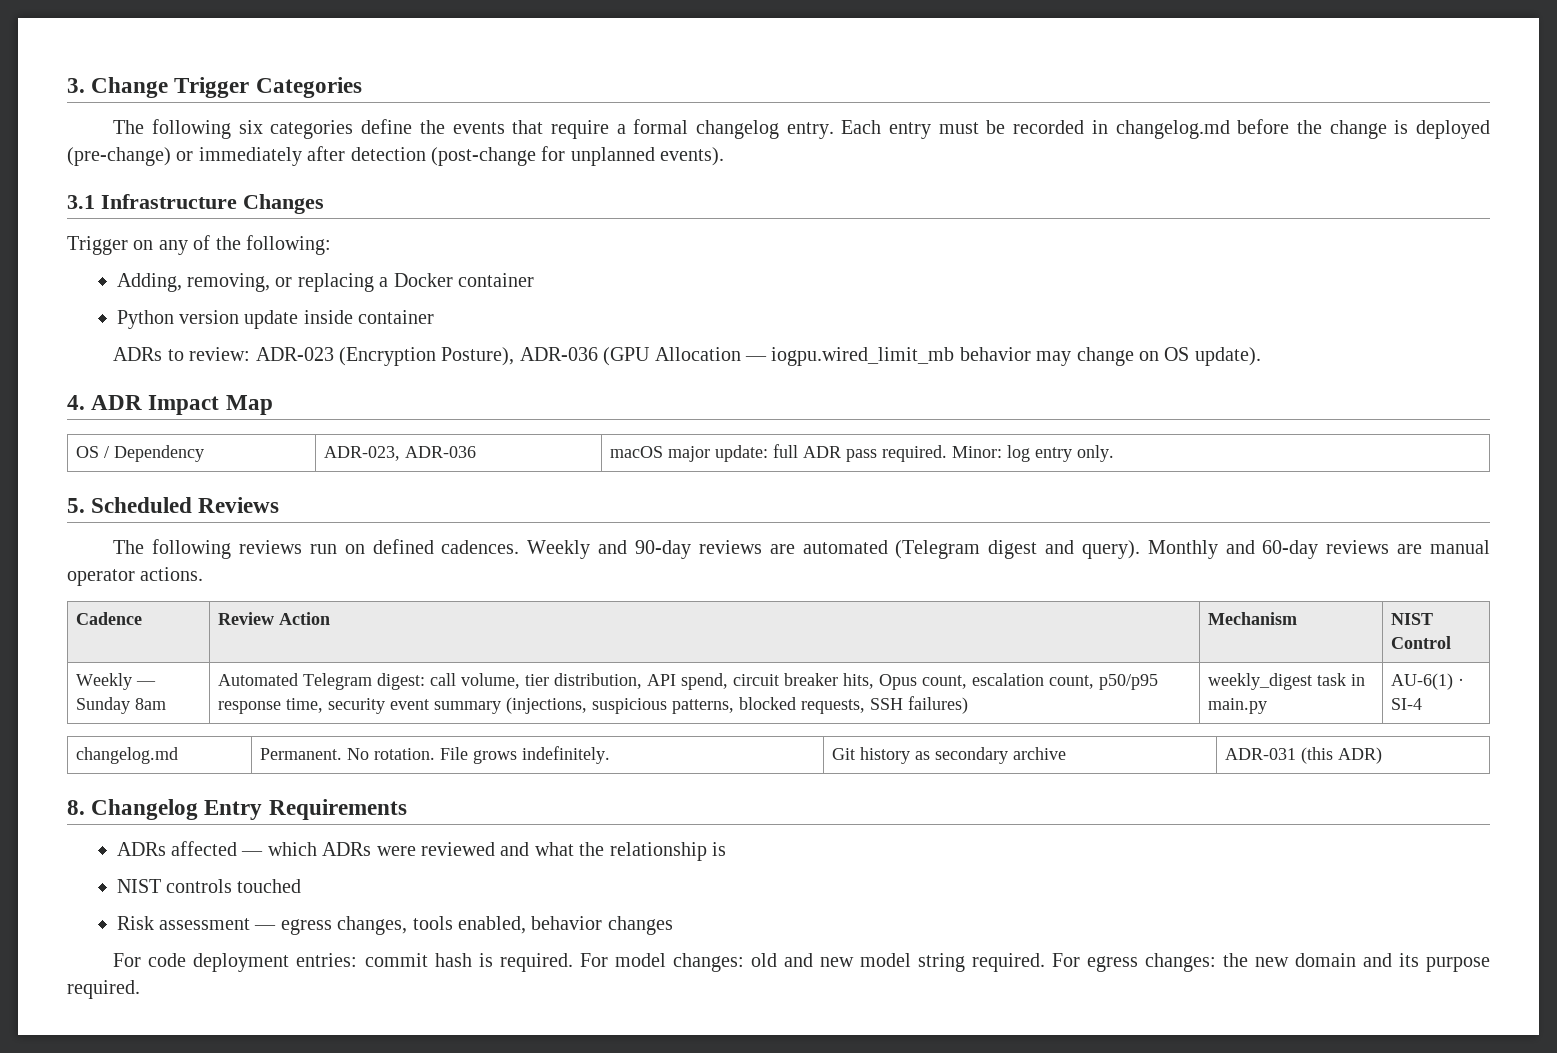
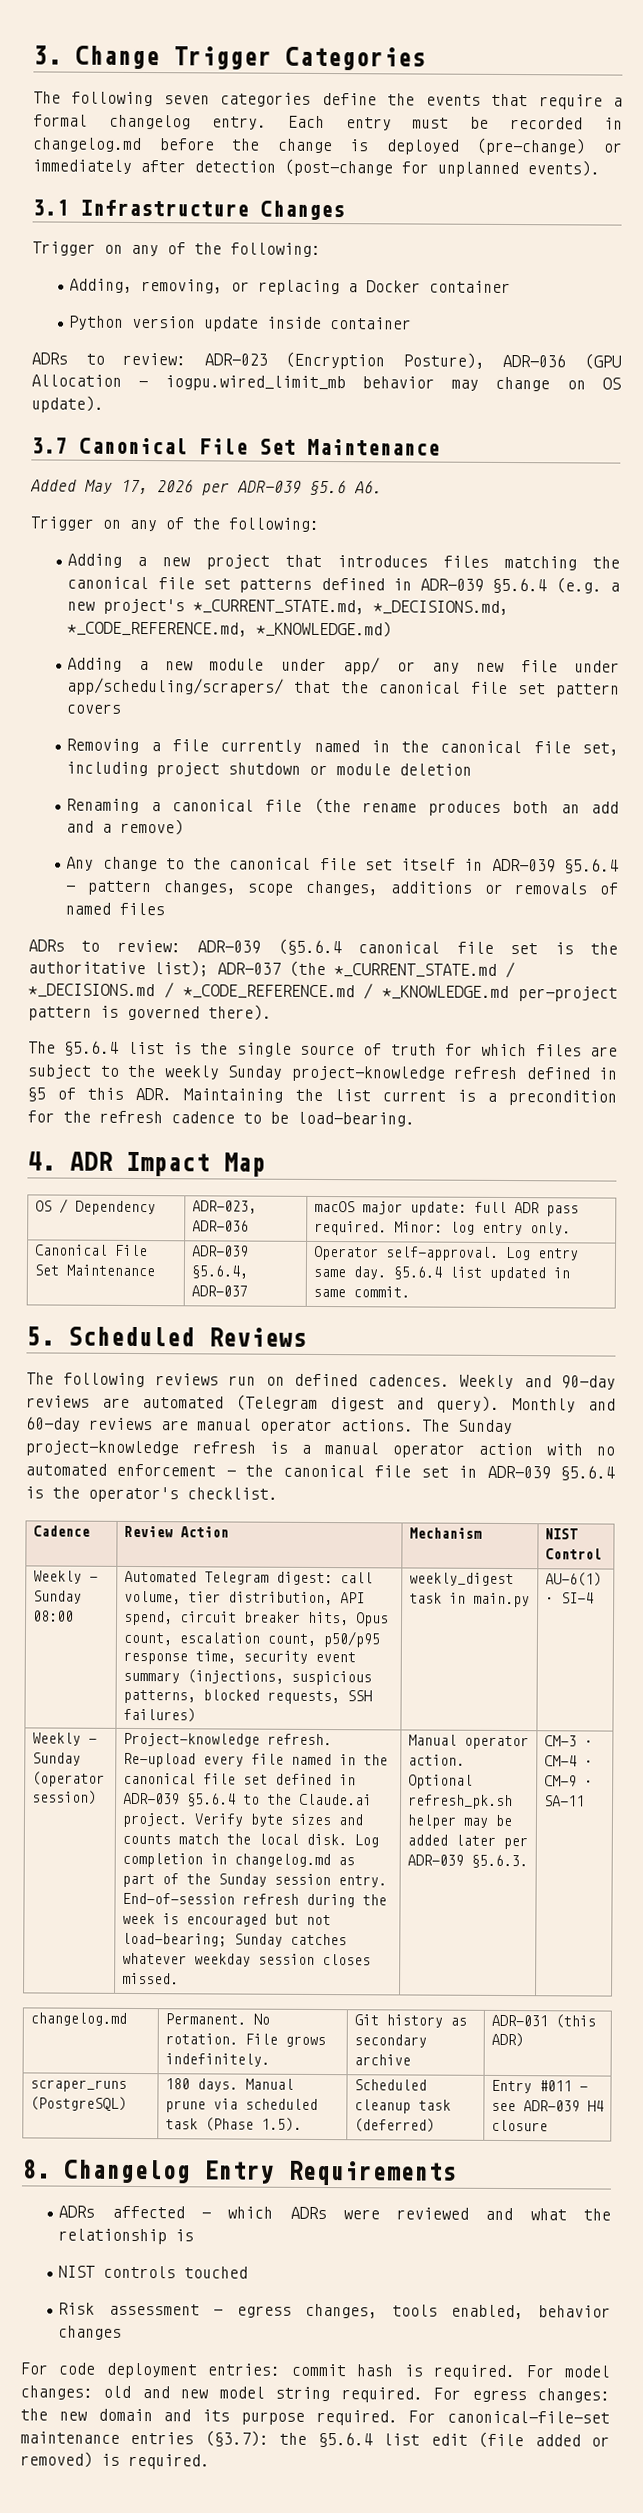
- The following six categories define the events that require a formal changelog entry.
+ The following seven categories define the events that require a formal changelog entry.
+ 3.7 Canonical File Set Maintenance
+ Added May 17, 2026 per ADR-039 §5.6 A6.
+ Trigger on any of the following:
+ Adding a new project that introduces files matching the canonical file set patterns defined in ADR-039 §5.6.4 (e.g. a new project's *_CURRENT_STATE.md, *_DECISIONS.md, *_CODE_REFERENCE.md, *_KNOWLEDGE.md)
+ Adding a new module under app/ or any new file under app/scheduling/scrapers/ that the canonical file set pattern covers
+ Removing a file currently named in the canonical file set, including project shutdown or module deletion
+ Renaming a canonical file (the rename produces both an add and a remove)
+ Any change to the canonical file set itself in ADR-039 §5.6.4 — pattern changes, scope changes, additions or removals of named files
+ ADRs to review: ADR-039 (§5.6.4 canonical file set is the authoritative list); ADR-037 (the *_CURRENT_STATE.md / *_DECISIONS.md / *_CODE_REFERENCE.md / *_KNOWLEDGE.md per-project pattern is governed there).
+ The §5.6.4 list is the single source of truth for which files are subject to the weekly Sunday project-knowledge refresh defined in §5 of this ADR. Maintaining the list current is a precondition for the refresh cadence to be load-bearing.
+ Canonical File Set Maintenance | ADR-039 §5.6.4, ADR-037 | Operator self-approval. Log entry same day. §5.6.4 list updated in same commit.
+ The Sunday project-knowledge refresh is a manual operator action with no automated enforcement — the canonical file set in ADR-039 §5.6.4 is the operator's checklist.
- Weekly — Sunday 8am | Automated Telegram digest: call volume, tier distribution, API spend, circuit breaker hits, Opus count, escalation count, p50/p95 response time, security event summary (injections, suspicious patterns, blocked requests, SSH failures) | weekly_digest task in main.py | AU-6(1) · SI-4
+ Weekly — Sunday 08:00 | Automated Telegram digest: call volume, tier distribution, API spend, circuit breaker hits, Opus count, escalation count, p50/p95 response time, security event summary (injections, suspicious patterns, blocked requests, SSH failures) | weekly_digest task in main.py | AU-6(1) · SI-4
+ Weekly — Sunday (operator session) | Project-knowledge refresh. Re-upload every file named in the canonical file set defined in ADR-039 §5.6.4 to the Claude.ai project. Verify byte sizes and counts match the local disk. Log completion in changelog.md as part of the Sunday session entry. End-of-session refresh during the week is encouraged but not load-bearing; Sunday catches whatever weekday session closes missed. | Manual operator action. Optional refresh_pk.sh helper may be added later per ADR-039 §5.6.3. | CM-3 · CM-4 · CM-9 · SA-11
+ scraper_runs (PostgreSQL) | 180 days. Manual prune via scheduled task (Phase 1.5). | Scheduled cleanup task (deferred) | Entry #011 — see ADR-039 H4 closure
+ For canonical-file-set maintenance entries (§3.7): the §5.6.4 list edit (file added or removed) is required.

